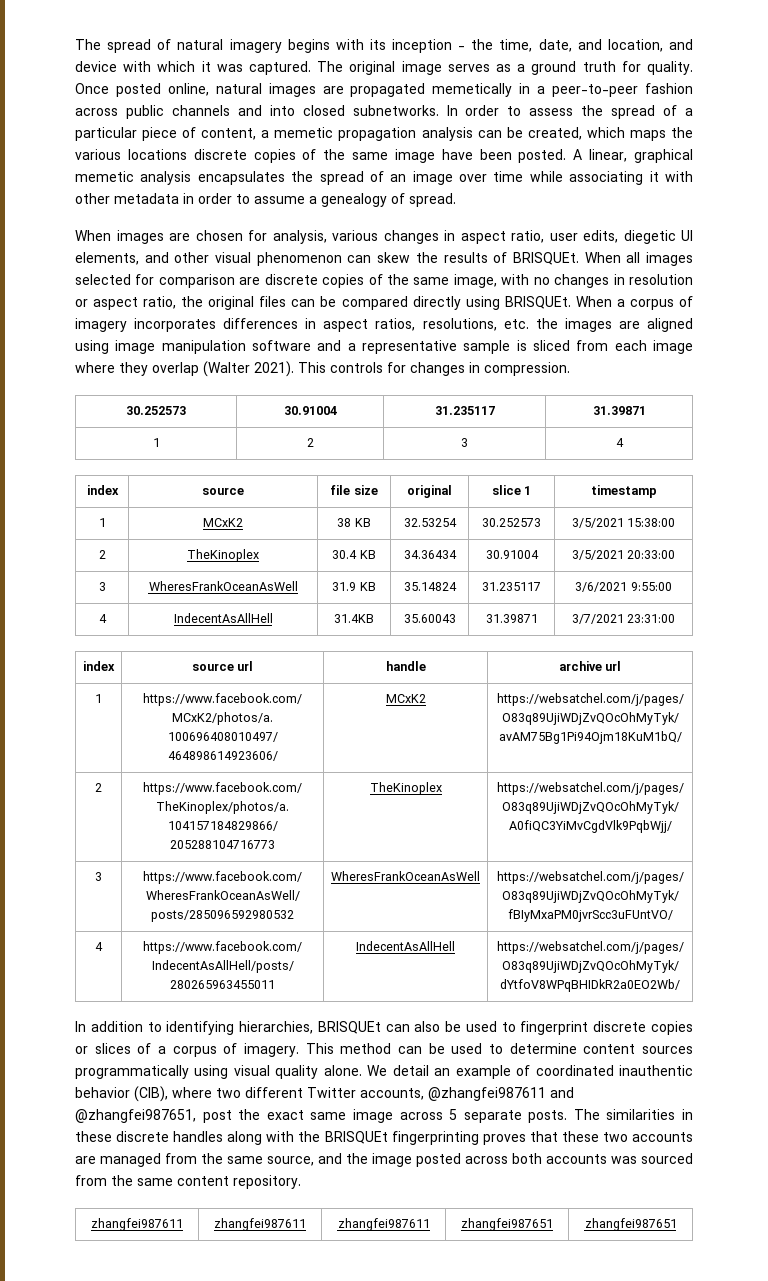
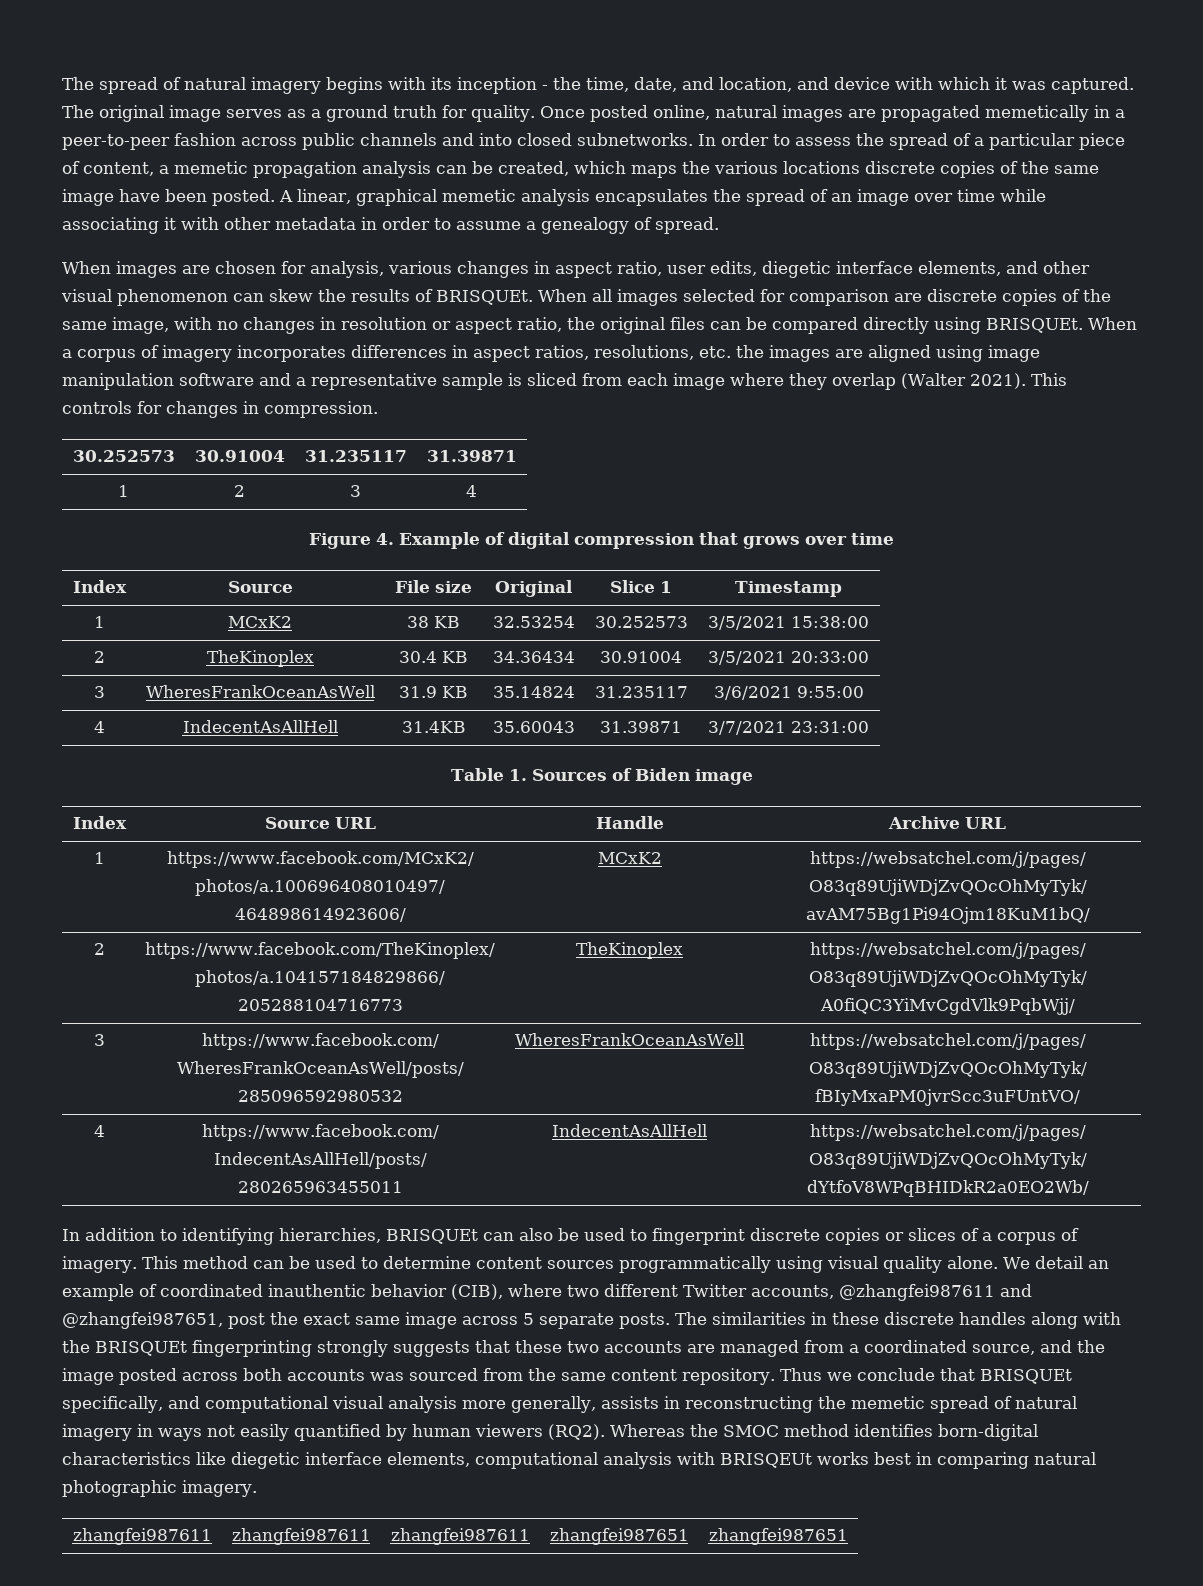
- When images are chosen for analysis, various changes in aspect ratio, user edits, diegetic UI elements, and other visual phenomenon can skew the results of BRISQUEt.
+ When images are chosen for analysis, various changes in aspect ratio, user edits, diegetic interface elements, and other visual phenomenon can skew the results of BRISQUEt.
- index | source | file size | original | slice 1 | timestamp
+ Figure 4. Example of digital compression that grows over time
+ Index | Source | File size | Original | Slice 1 | Timestamp
- index | source url | handle | archive url
+ Table 1. Sources of Biden image
+ Index | Source URL | Handle | Archive URL
- The similarities in these discrete handles along with the BRISQUEt fingerprinting proves that these two accounts are managed from the same source, and the image posted across both accounts was sourced from the same content repository.
+ The similarities in these discrete handles along with the BRISQUEt fingerprinting strongly suggests that these two accounts are managed from a coordinated source, and the image posted across both accounts was sourced from the same content repository. Thus we conclude that BRISQUEt specifically, and computational visual analysis more generally, assists in reconstructing the memetic spread of natural imagery in ways not easily quantified by human viewers (RQ2). Whereas the SMOC method identifies born-digital characteristics like diegetic interface elements, computational analysis with BRISQEUt works best in comparing natural photographic imagery.

